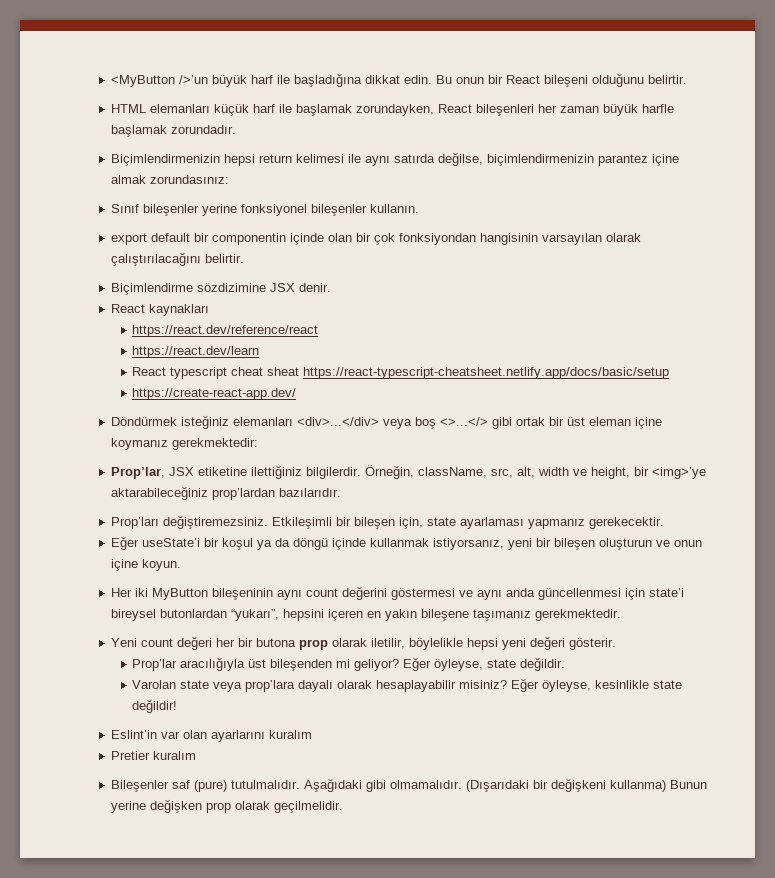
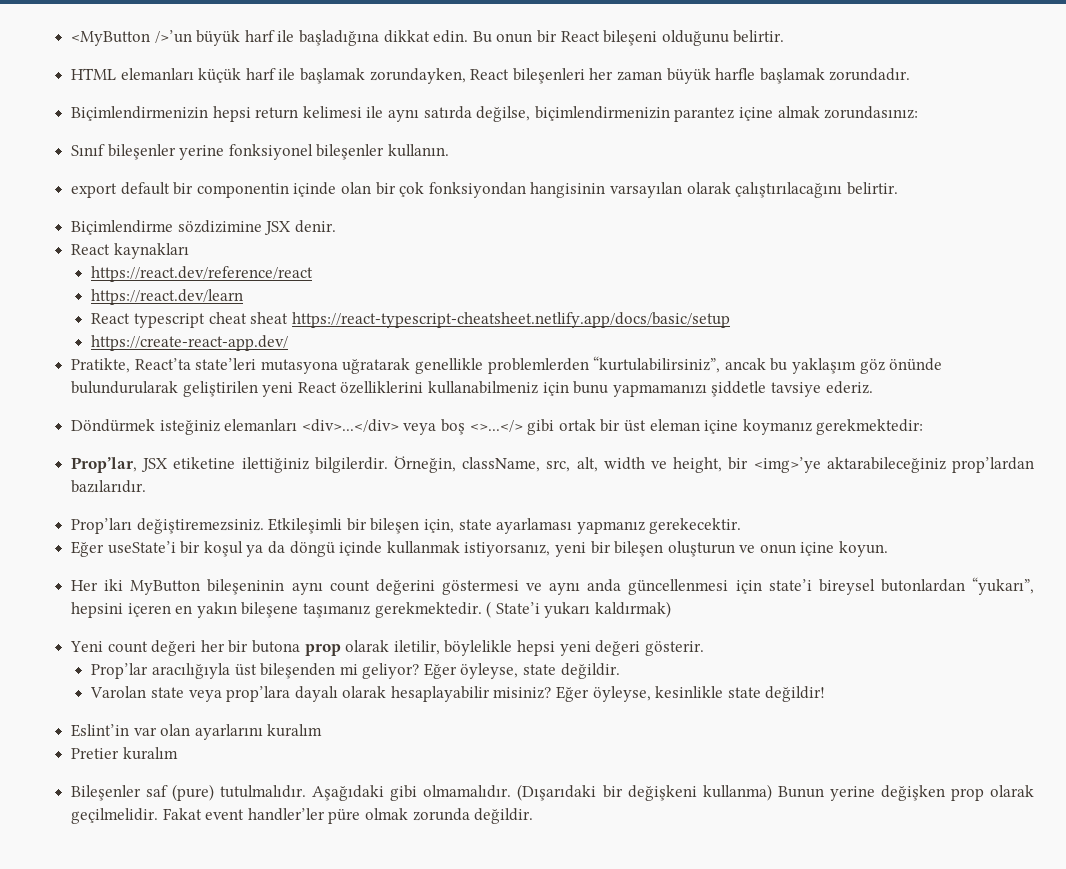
+ Pratikte, React’ta state’leri mutasyona uğratarak genellikle problemlerden “kurtulabilirsiniz”, ancak bu yaklaşım göz önünde bulundurularak geliştirilen yeni React özelliklerini kullanabilmeniz için bunu yapmamanızı şiddetle tavsiye ederiz.
+ ( State’i yukarı kaldırmak)
+ Fakat event handler’ler püre olmak zorunda değildir.

